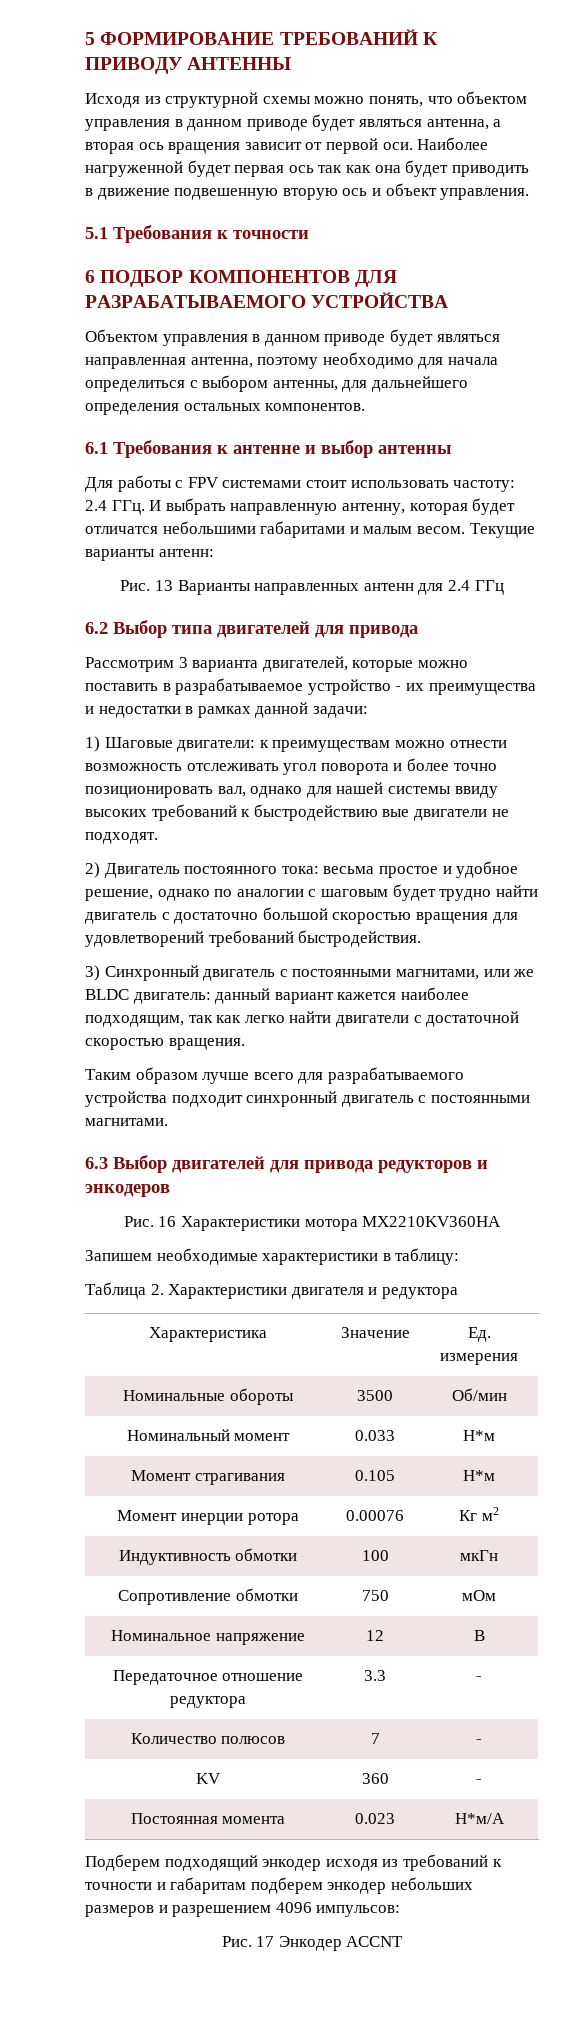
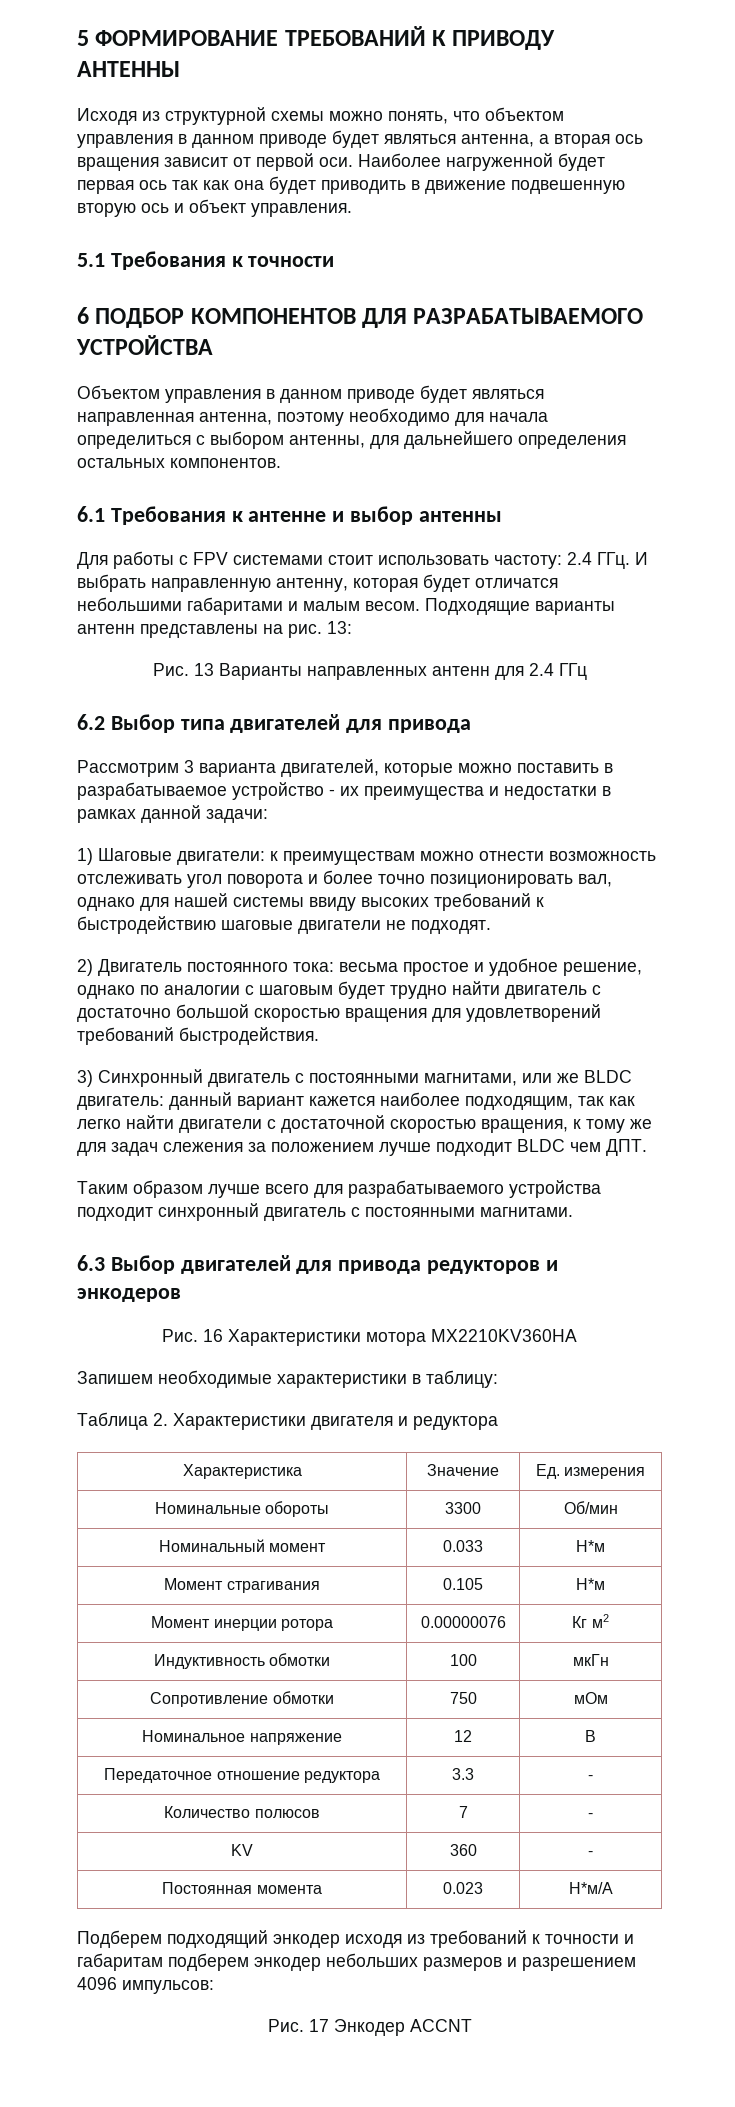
- Текущие варианты антенн:
+ Подходящие варианты антенн представлены на рис. 13:
- 1) Шаговые двигатели: к преимуществам можно отнести возможность отслеживать угол поворота и более точно позиционировать вал, однако для нашей системы ввиду высоких требований к быстродействию вые двигатели не подходят.
+ 1) Шаговые двигатели: к преимуществам можно отнести возможность отслеживать угол поворота и более точно позиционировать вал, однако для нашей системы ввиду высоких требований к быстродействию шаговые двигатели не подходят.
- 3) Синхронный двигатель с постоянными магнитами, или же BLDC двигатель: данный вариант кажется наиболее подходящим, так как легко найти двигатели с достаточной скоростью вращения.
+ 3) Синхронный двигатель с постоянными магнитами, или же BLDC двигатель: данный вариант кажется наиболее подходящим, так как легко найти двигатели с достаточной скоростью вращения, к тому же для задач слежения за положением лучше подходит BLDC чем ДПТ.
- Номинальные обороты | 3500 | Об/мин
+ Номинальные обороты | 3300 | Об/мин
- Момент инерции ротора | 0.00076 | Кг м2
+ Момент инерции ротора | 0.00000076 | Кг м2

